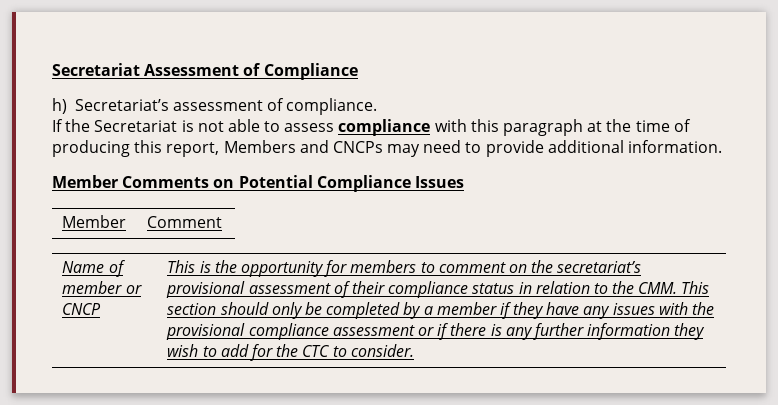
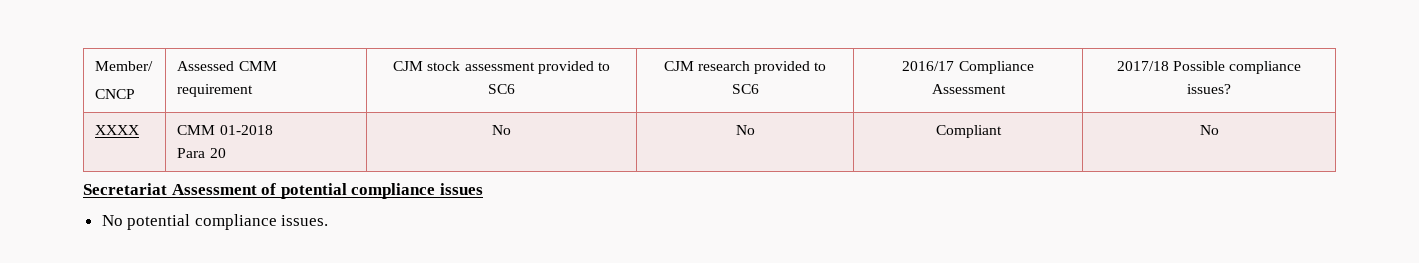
- Secretariat Assessment of Compliance
- h) Secretariat’s assessment of compliance.
- If the Secretariat is not able to assess compliance with this paragraph at the time of producing this report, Members and CNCPs may need to provide additional information.
- Member Comments on Potential Compliance Issues
- Member | Comment
- Name of member or CNCP | This is the opportunity for members to comment on the secretariat’s provisional assessment of their compliance status in relation to the CMM. This section should only be completed by a member if they have any issues with the provisional compliance assessment or if there is any further information they wish to add for the CTC to consider.
+ Member/
+ CNCP | Assessed CMM requirement | CJM stock assessment provided to SC6 | CJM research provided to SC6 | 2016/17 Compliance Assessment | 2017/18 Possible compliance issues?
+ XXXX | CMM 01-2018
+ Para 20 | No | No | Compliant | No
+ Secretariat Assessment of potential compliance issues
+ No potential compliance issues.

